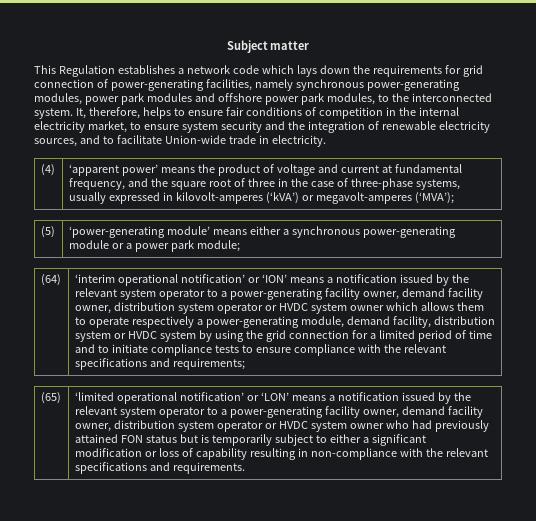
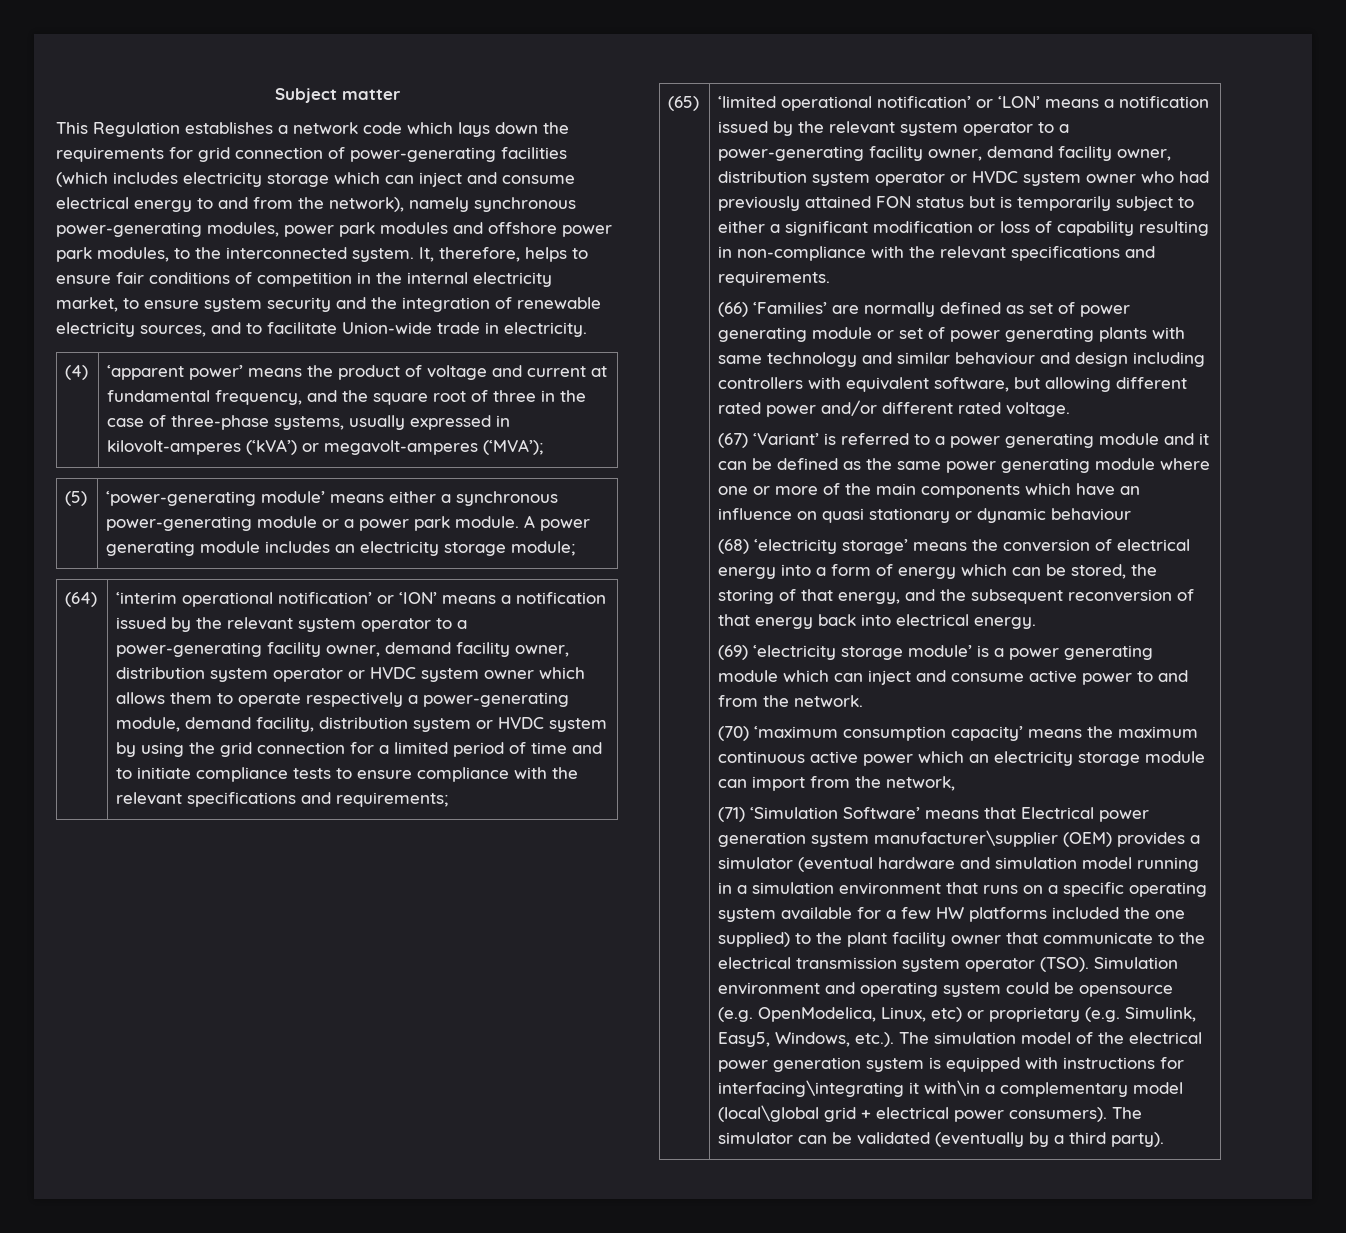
- This Regulation establishes a network code which lays down the requirements for grid connection of power-generating facilities, namely synchronous power-generating modules, power park modules and offshore power park modules, to the interconnected system.
+ This Regulation establishes a network code which lays down the requirements for grid connection of power-generating facilities (which includes electricity storage which can inject and consume electrical energy to and from the network), namely synchronous power-generating modules, power park modules and offshore power park modules, to the interconnected system.
- (5) | ‘power-generating module’ means either a synchronous power-generating module or a power park module;
+ (5) | ‘power-generating module’ means either a synchronous power-generating module or a power park module. A power generating module includes an electricity storage module;
+ (66) ‘Families’ are normally defined as set of power generating module or set of power generating plants with same technology and similar behaviour and design including controllers with equivalent software, but allowing different rated power and/or different rated voltage.
+ (67) ‘Variant’ is referred to a power generating module and it can be defined as the same power generating module where one or more of the main components which have an influence on quasi stationary or dynamic behaviour
+ (68) ‘electricity storage’ means the conversion of electrical energy into a form of energy which can be stored, the storing of that energy, and the subsequent reconversion of that energy back into electrical energy.
+ (69) ‘electricity storage module’ is a power generating module which can inject and consume active power to and from the network.
+ (70) ‘maximum consumption capacity’ means the maximum continuous active power which an electricity storage module can import from the network,
+ (71) ‘Simulation Software’ means that Electrical power generation system manufacturer\supplier (OEM) provides a simulator (eventual hardware and simulation model running in a simulation environment that runs on a specific operating system available for a few HW platforms included the one supplied) to the plant facility owner that communicate to the electrical transmission system operator (TSO). Simulation environment and operating system could be opensource (e.g. OpenModelica, Linux, etc) or proprietary (e.g. Simulink, Easy5, Windows, etc.). The simulation model of the electrical power generation system is equipped with instructions for interfacing\integrating it with\in a complementary model (local\global grid + electrical power consumers). The simulator can be validated (eventually by a third party).

